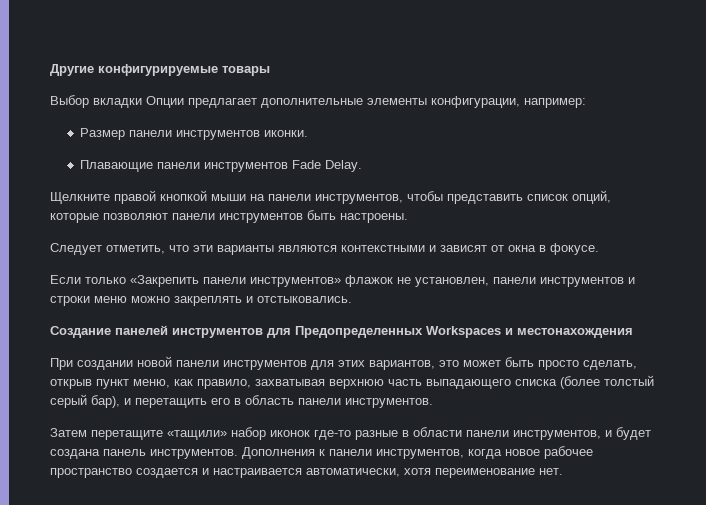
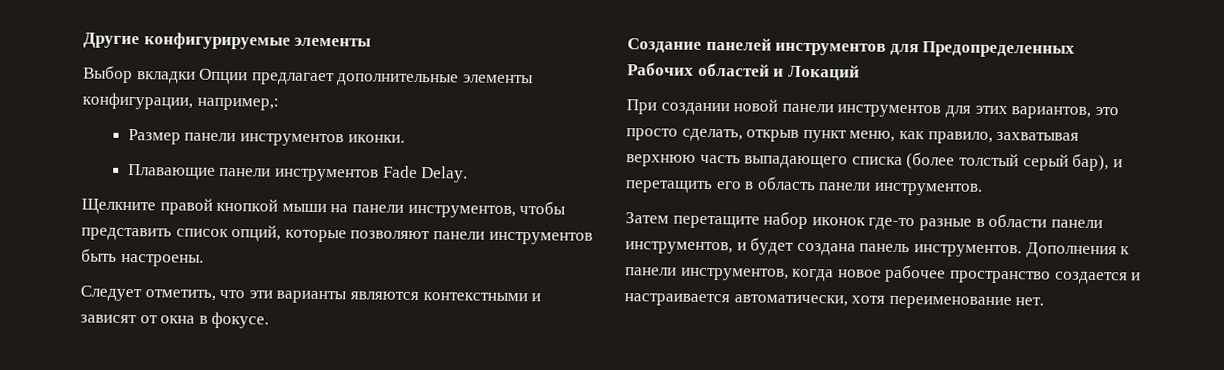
- Другие конфигурируемые товары
+ Другие конфигурируемые элементы
- Выбор вкладки Опции предлагает дополнительные элементы конфигурации, например:
+ Выбор вкладки Опции предлагает дополнительные элементы конфигурации, например,:
- Если только «Закрепить панели инструментов» флажок не установлен, панели инструментов и строки меню можно закреплять и отстыковались.
- Создание панелей инструментов для Предопределенных Workspaces и местонахождения
+ Создание панелей инструментов для Предопределенных Рабочих областей и Локаций
- При создании новой панели инструментов для этих вариантов, это может быть просто сделать, открыв пункт меню, как правило, захватывая верхнюю часть выпадающего списка (более толстый серый бар), и перетащить его в область панели инструментов.
+ При создании новой панели инструментов для этих вариантов, это просто сделать, открыв пункт меню, как правило, захватывая верхнюю часть выпадающего списка (более толстый серый бар), и перетащить его в область панели инструментов.
- Затем перетащите «тащили» набор иконок где-то разные в области панели инструментов, и будет создана панель инструментов.
+ Затем перетащите набор иконок где-то разные в области панели инструментов, и будет создана панель инструментов.

